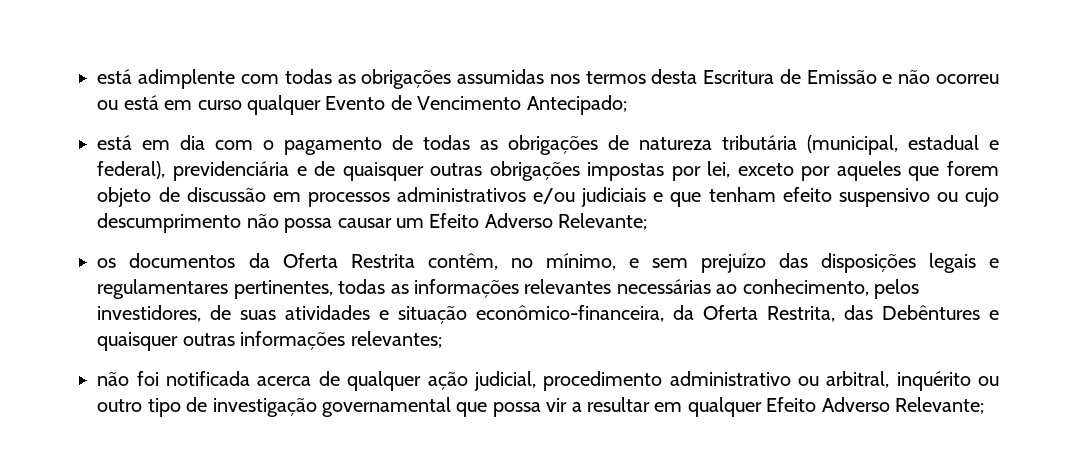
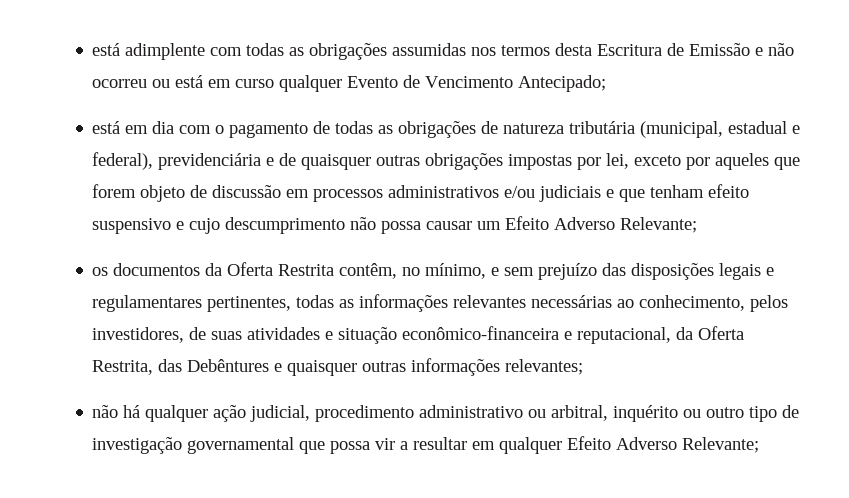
- está em dia com o pagamento de todas as obrigações de natureza tributária (municipal, estadual e federal), previdenciária e de quaisquer outras obrigações impostas por lei, exceto por aqueles que forem objeto de discussão em processos administrativos e/ou judiciais e que tenham efeito suspensivo ou cujo descumprimento não possa causar um Efeito Adverso Relevante;
+ está em dia com o pagamento de todas as obrigações de natureza tributária (municipal, estadual e federal), previdenciária e de quaisquer outras obrigações impostas por lei, exceto por aqueles que forem objeto de discussão em processos administrativos e/ou judiciais e que tenham efeito suspensivo e cujo descumprimento não possa causar um Efeito Adverso Relevante;
- os documentos da Oferta Restrita contêm, no mínimo, e sem prejuízo das disposições legais e regulamentares pertinentes, todas as informações relevantes necessárias ao conhecimento, pelos investidores, de suas atividades e situação econômico-financeira, da Oferta Restrita, das Debêntures e quaisquer outras informações relevantes;
+ os documentos da Oferta Restrita contêm, no mínimo, e sem prejuízo das disposições legais e regulamentares pertinentes, todas as informações relevantes necessárias ao conhecimento, pelos investidores, de suas atividades e situação econômico-financeira e reputacional, da Oferta Restrita, das Debêntures e quaisquer outras informações relevantes;
- não foi notificada acerca de qualquer ação judicial, procedimento administrativo ou arbitral, inquérito ou outro tipo de investigação governamental que possa vir a resultar em qualquer Efeito Adverso Relevante;
+ não há qualquer ação judicial, procedimento administrativo ou arbitral, inquérito ou outro tipo de investigação governamental que possa vir a resultar em qualquer Efeito Adverso Relevante;

